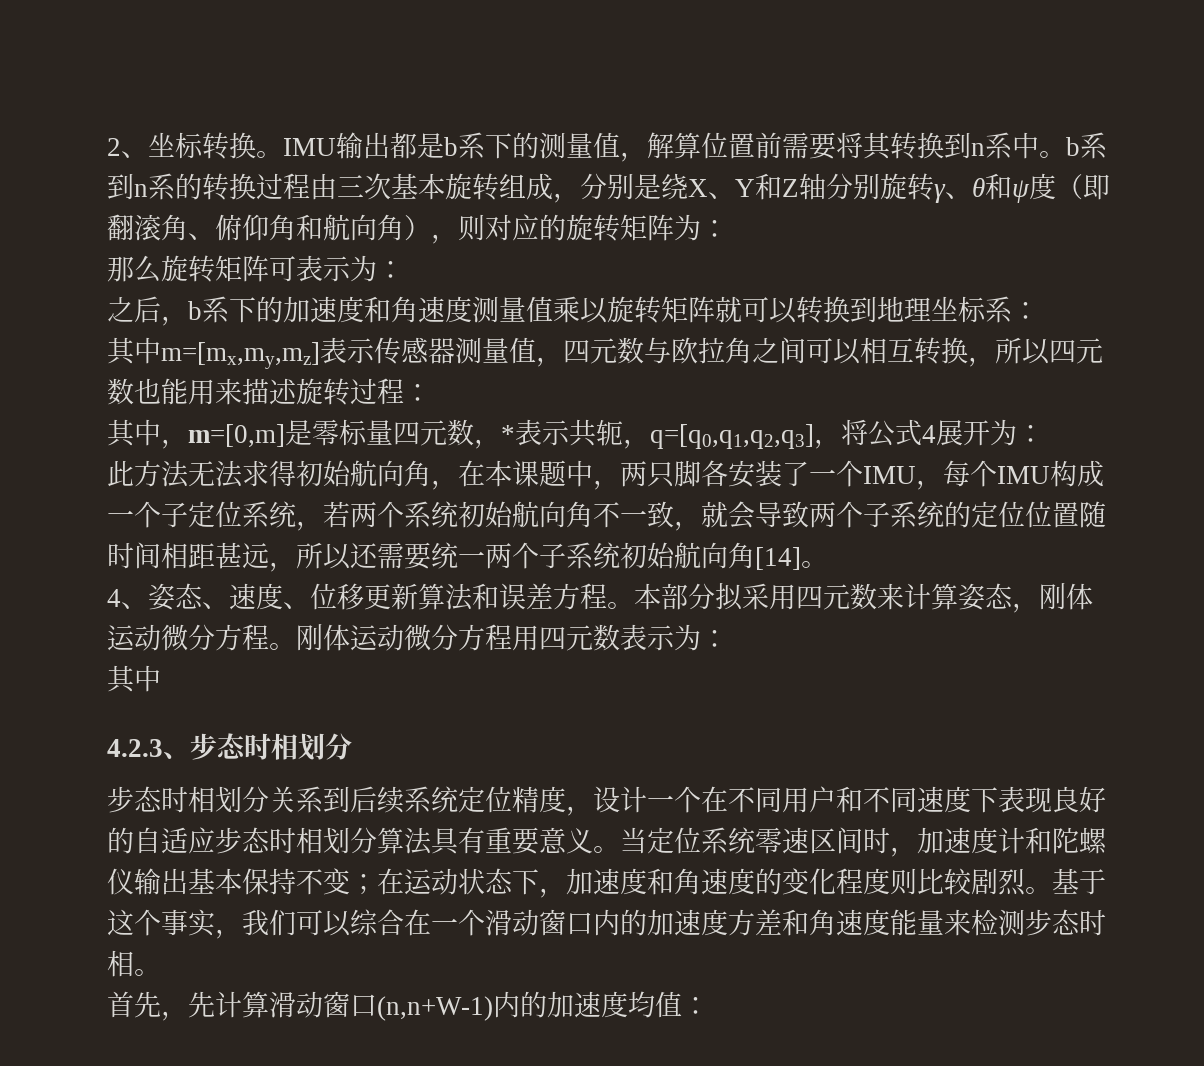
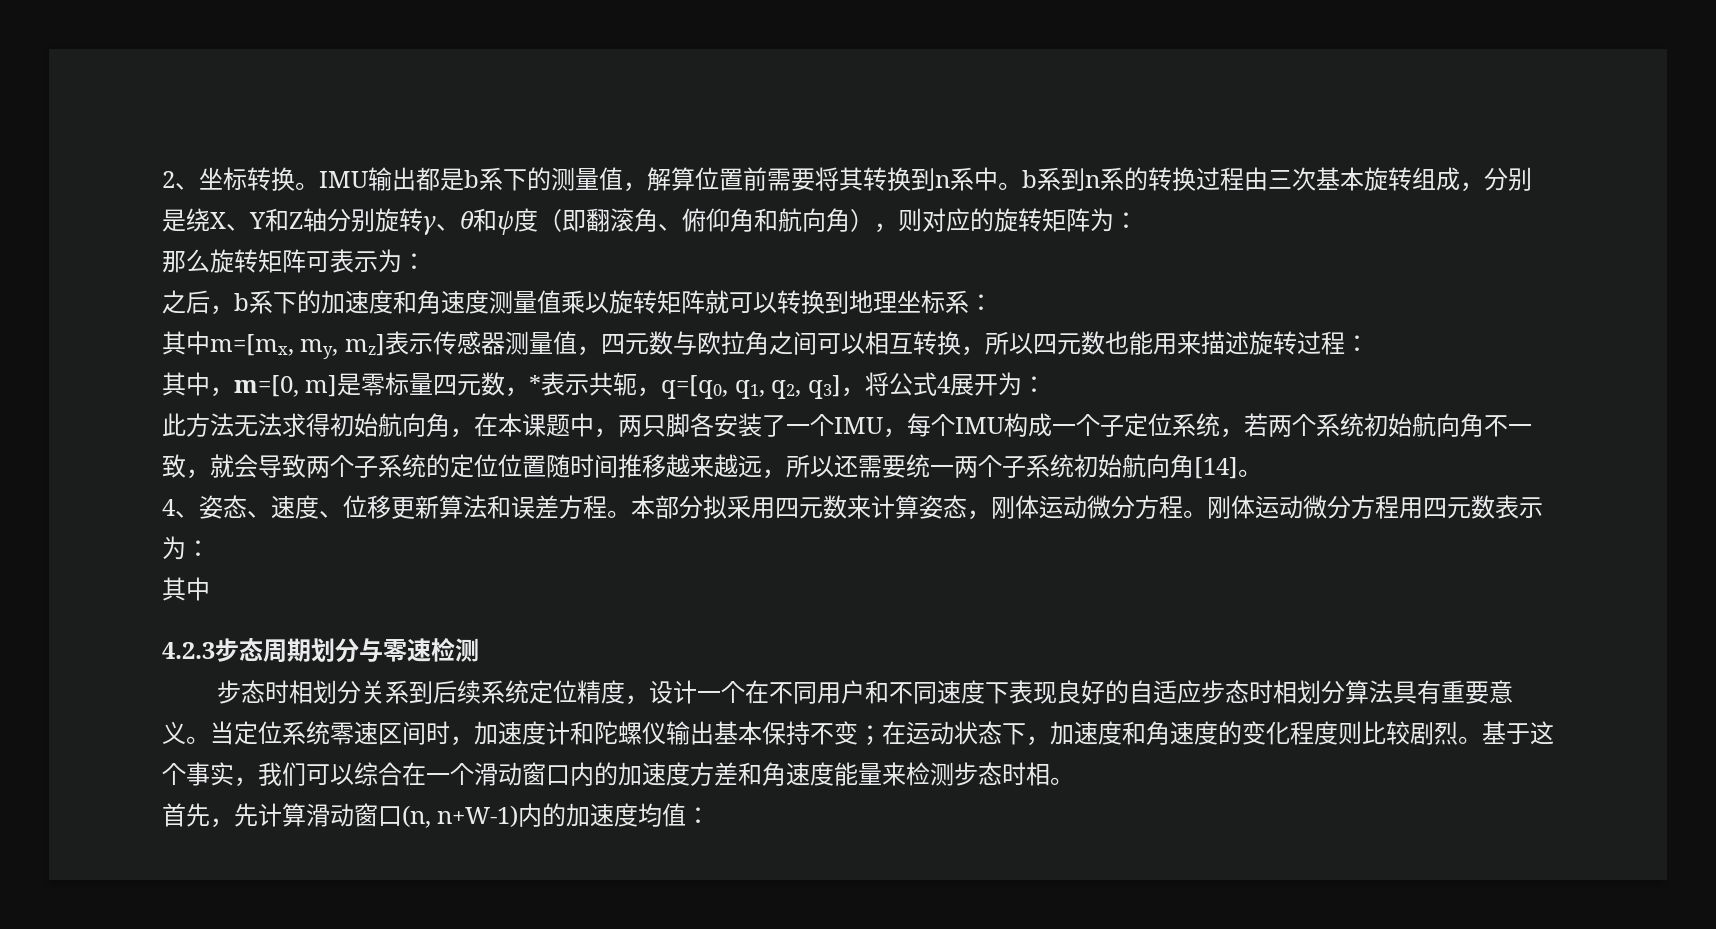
- 其中m=[mx,my,mz]表示传感器测量值，四元数与欧拉角之间可以相互转换，所以四元数也能用来描述旋转过程：
+ 其中m=[mx, my, mz]表示传感器测量值，四元数与欧拉角之间可以相互转换，所以四元数也能用来描述旋转过程：
- 其中，m=[0,m]是零标量四元数，*表示共轭，q=[q0,q1,q2,q3]，将公式4展开为：
+ 其中，m=[0, m]是零标量四元数，*表示共轭，q=[q0, q1, q2, q3]，将公式4展开为：
- 此方法无法求得初始航向角，在本课题中，两只脚各安装了一个IMU，每个IMU构成一个子定位系统，若两个系统初始航向角不一致，就会导致两个子系统的定位位置随时间相距甚远，所以还需要统一两个子系统初始航向角[14]。
+ 此方法无法求得初始航向角，在本课题中，两只脚各安装了一个IMU，每个IMU构成一个子定位系统，若两个系统初始航向角不一致，就会导致两个子系统的定位位置随时间推移越来越远，所以还需要统一两个子系统初始航向角[14]。
- 4.2.3、步态时相划分
+ 4.2.3步态周期划分与零速检测
- 首先，先计算滑动窗口(n,n+W-1)内的加速度均值：
+ 首先，先计算滑动窗口(n, n+W-1)内的加速度均值：

